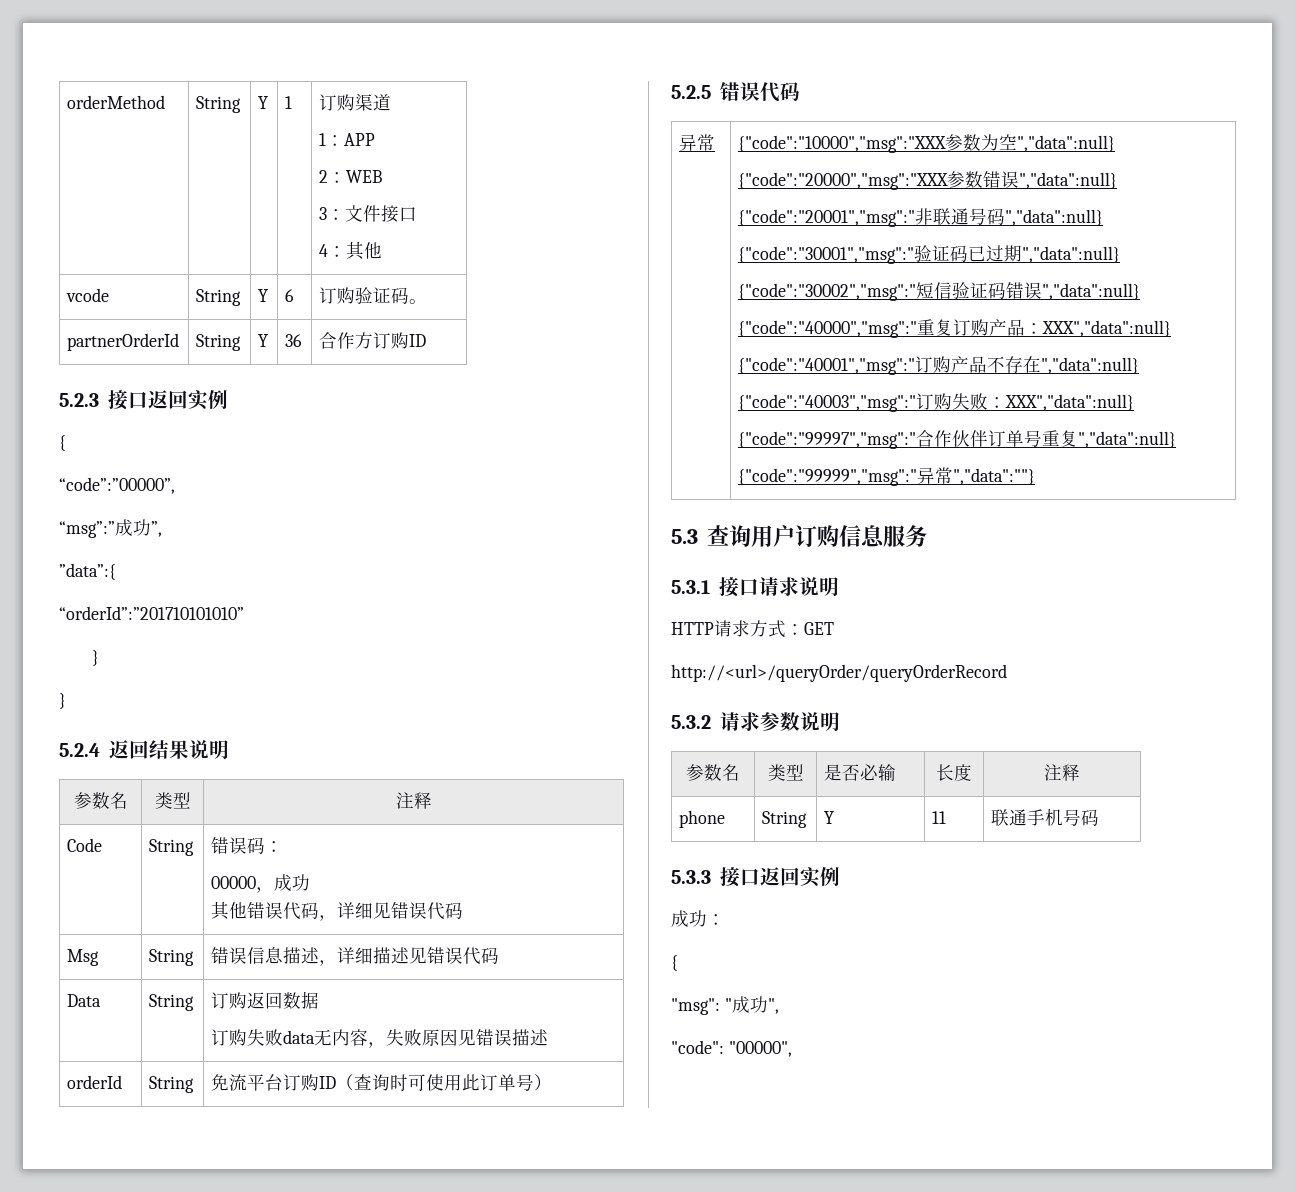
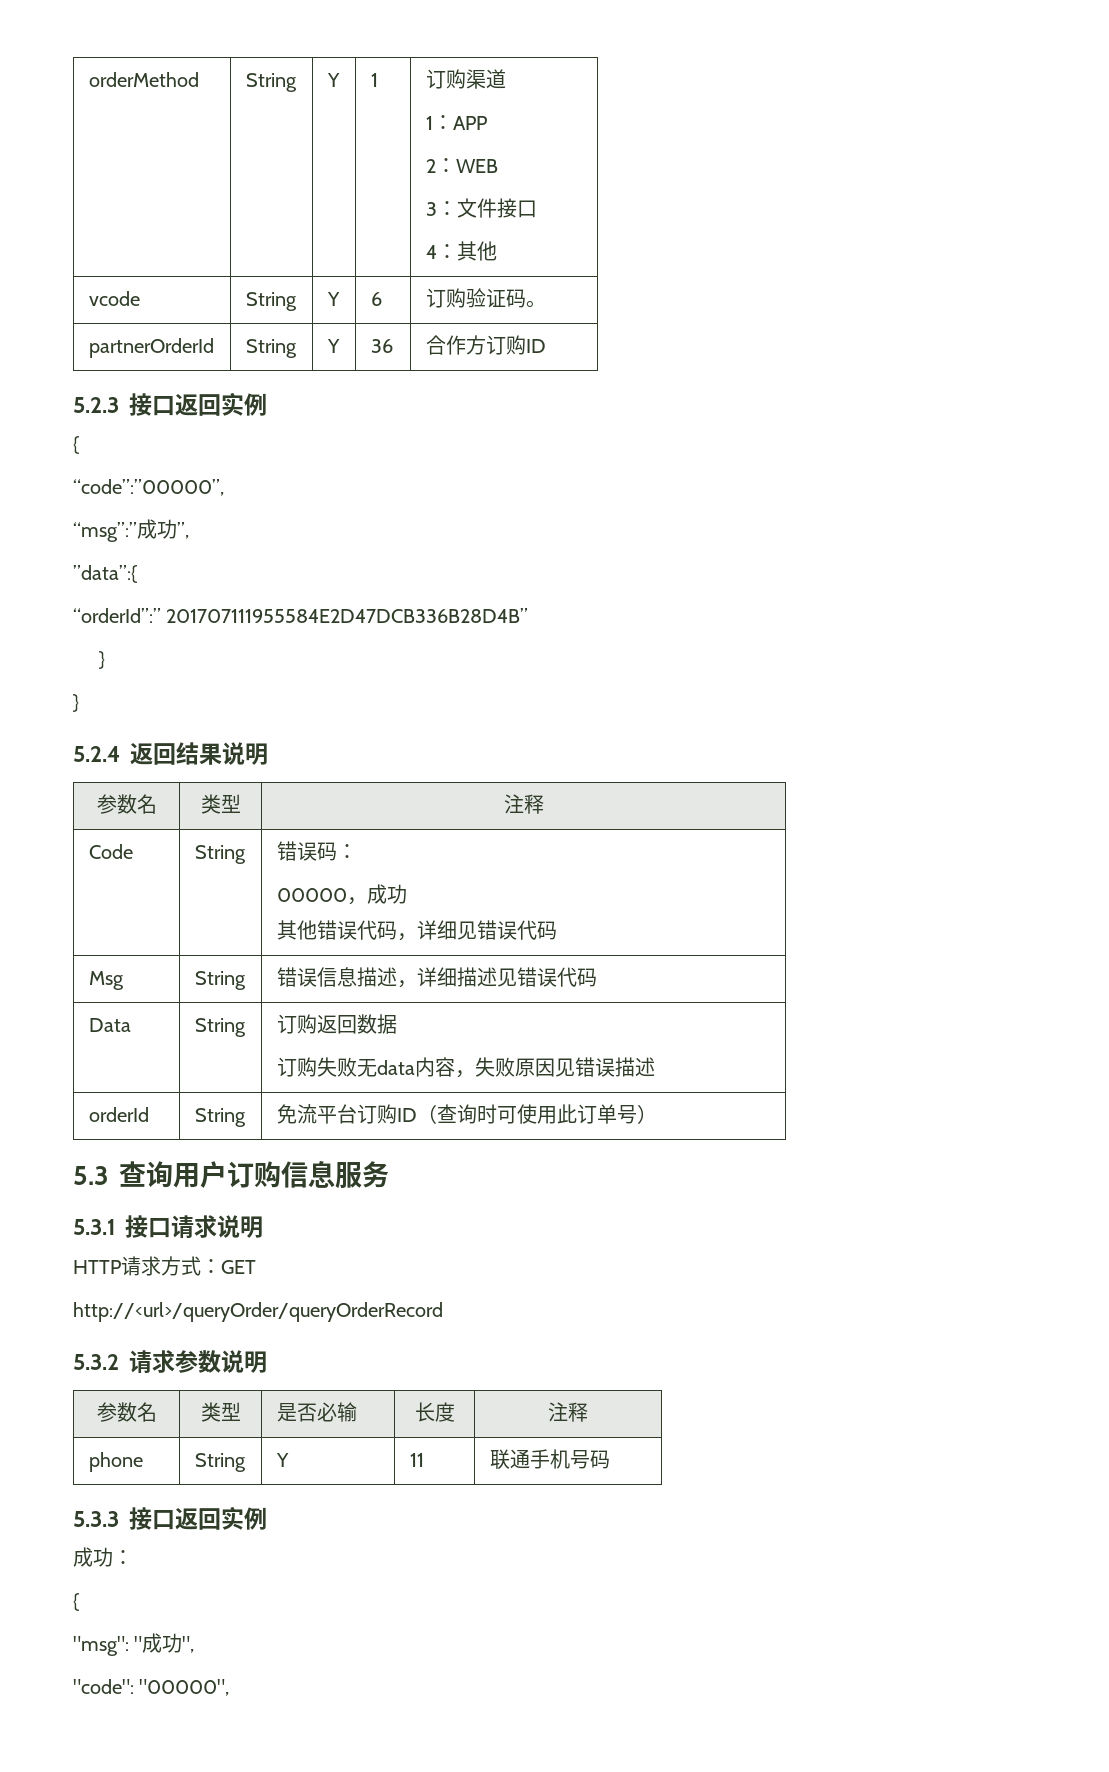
- “orderId”:”201710101010”
+ “orderId”:” 201707111955584E2D47DCB336B28D4B”
  Data | String | 订购返回数据
- 订购失败data无内容，失败原因见错误描述
+ 订购失败无data内容，失败原因见错误描述
- 5.2.5错误代码
- 异常 | {"code":"10000","msg":"XXX参数为空","data":null}
- {"code":"20000","msg":"XXX参数错误","data":null}
- {"code":"20001","msg":"非联通号码","data":null}
- {"code":"30001","msg":"验证码已过期","data":null}
- {"code":"30002","msg":"短信验证码错误","data":null}
- {"code":"40000","msg":"重复订购产品：XXX","data":null}
- {"code":"40001","msg":"订购产品不存在","data":null}
- {"code":"40003","msg":"订购失败：XXX","data":null}
- {"code":"99997","msg":"合作伙伴订单号重复","data":null}
- {"code":"99999","msg":"异常","data":""}

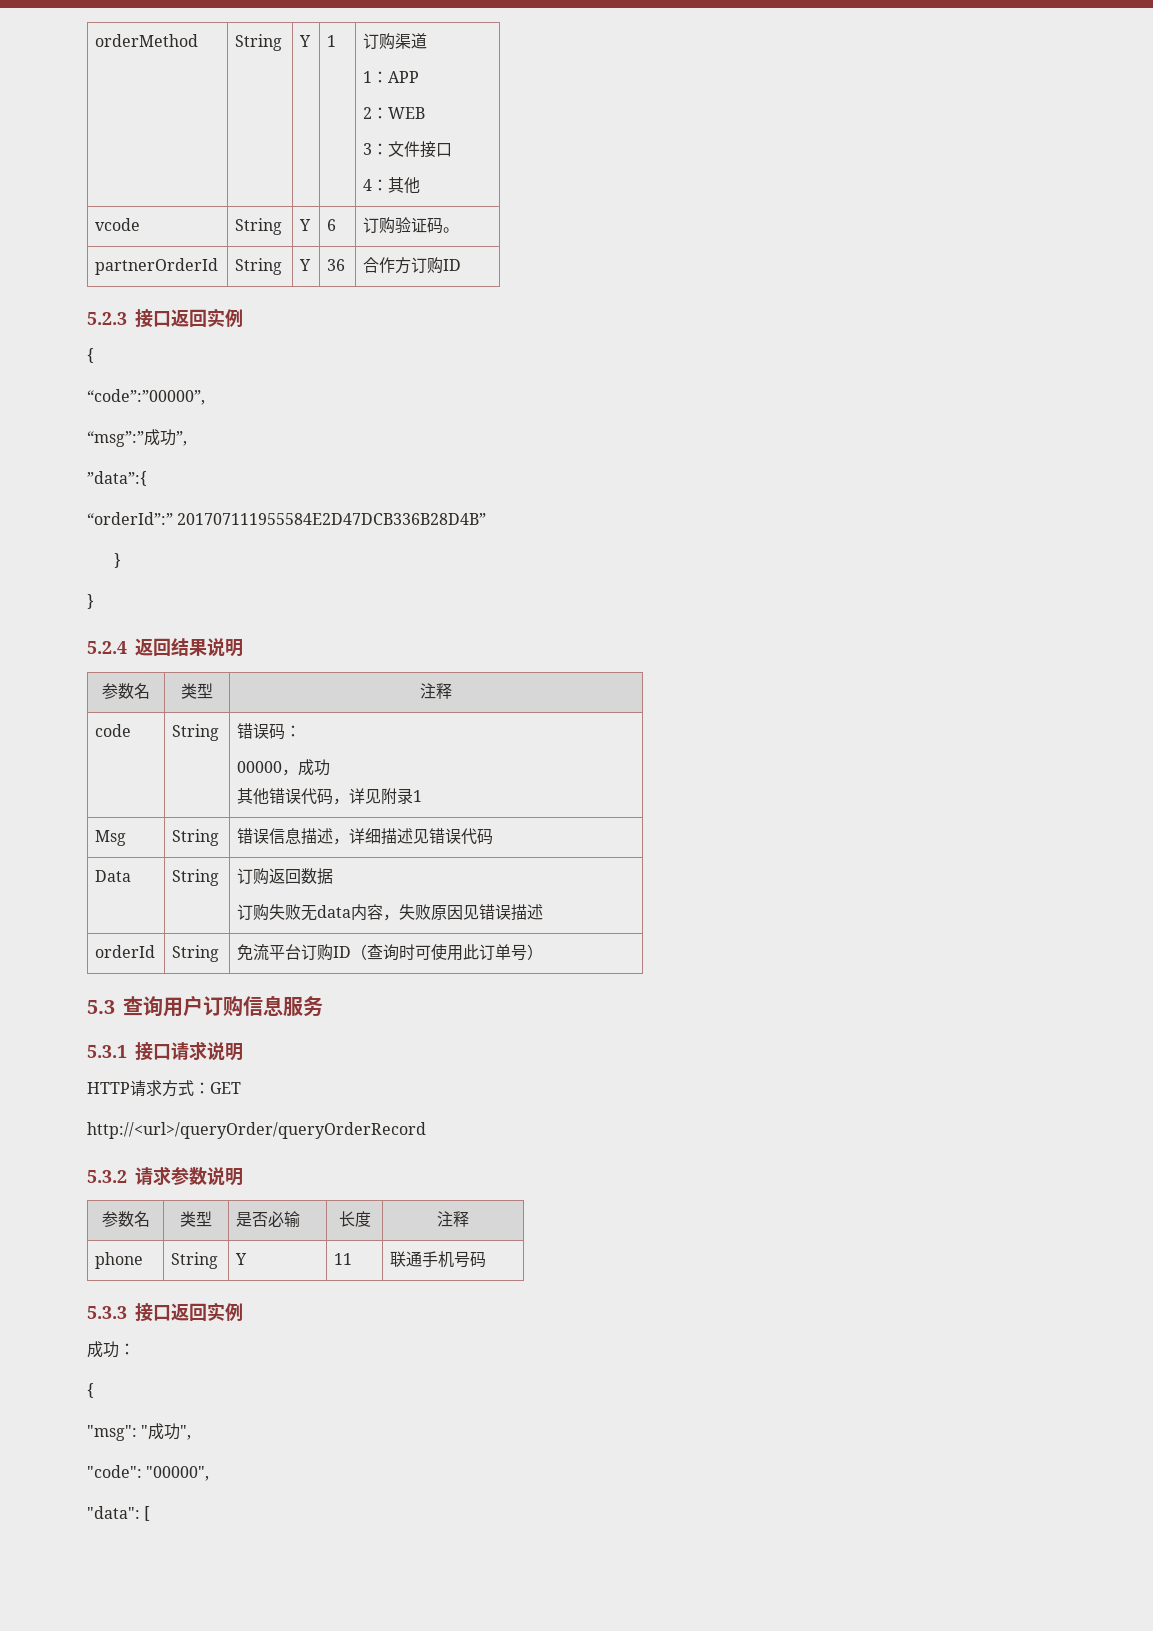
- Code | String | 错误码：
+ code | String | 错误码：
  00000，成功
- 其他错误代码，详细见错误代码
+ 其他错误代码，详见附录1
+ "data": [

